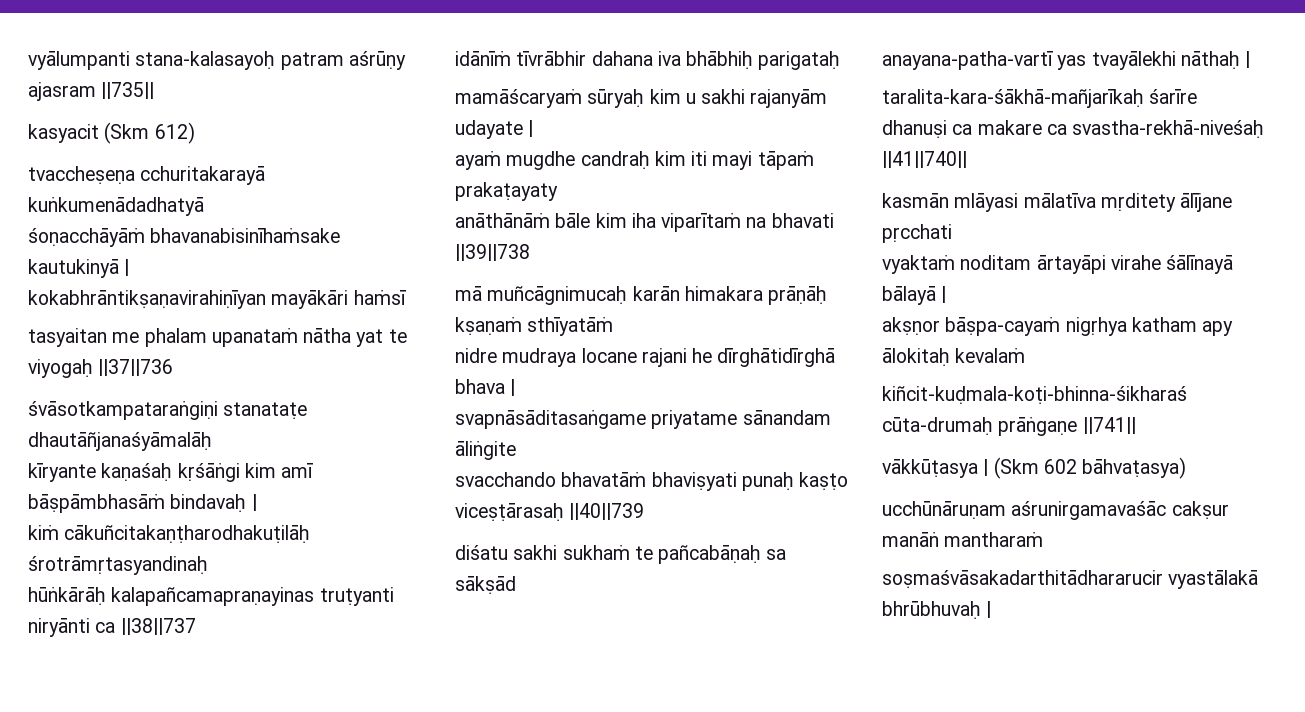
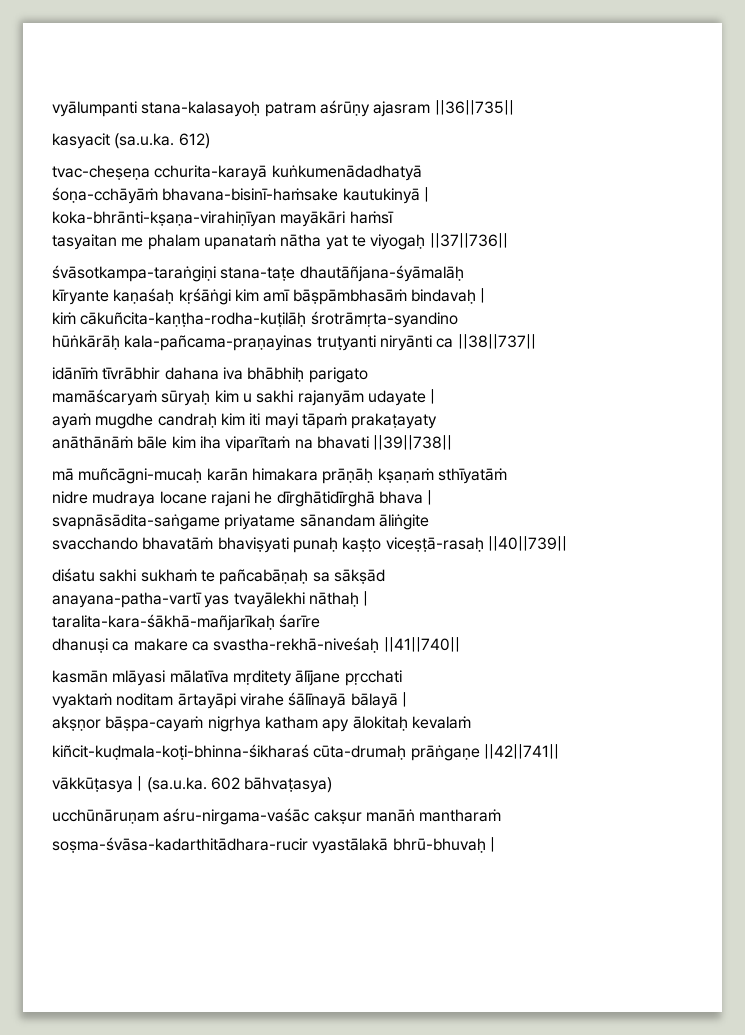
- vyālumpanti stana-kalasayoḥ patram aśrūṇy ajasram ||735||
+ vyālumpanti stana-kalasayoḥ patram aśrūṇy ajasram ||36||735||
- kasyacit (Skm 612)
+ kasyacit (sa.u.ka. 612)
- tvaccheṣeṇa cchuritakarayā kuṅkumenādadhatyā
+ tvac-cheṣeṇa cchurita-karayā kuṅkumenādadhatyā
- śoṇacchāyāṁ bhavanabisinīhaṁsake kautukinyā |
+ śoṇa-cchāyāṁ bhavana-bisinī-haṁsake kautukinyā |
- kokabhrāntikṣaṇavirahiṇīyan mayākāri haṁsī
+ koka-bhrānti-kṣaṇa-virahiṇīyan mayākāri haṁsī
- tasyaitan me phalam upanataṁ nātha yat te viyogaḥ ||37||736
- śvāsotkampataraṅgiṇi stanataṭe dhautāñjanaśyāmalāḥ
+ tasyaitan me phalam upanataṁ nātha yat te viyogaḥ ||37||736||
+ śvāsotkampa-taraṅgiṇi stana-taṭe dhautāñjana-śyāmalāḥ
- kiṁ cākuñcitakaṇṭharodhakuṭilāḥ śrotrāmṛtasyandinaḥ
+ kiṁ cākuñcita-kaṇṭha-rodha-kuṭilāḥ śrotrāmṛta-syandino
- hūṅkārāḥ kalapañcamapraṇayinas truṭyanti niryānti ca ||38||737
+ hūṅkārāḥ kala-pañcama-praṇayinas truṭyanti niryānti ca ||38||737||
- idānīṁ tīvrābhir dahana iva bhābhiḥ parigataḥ
+ idānīṁ tīvrābhir dahana iva bhābhiḥ parigato
- anāthānāṁ bāle kim iha viparītaṁ na bhavati ||39||738
+ anāthānāṁ bāle kim iha viparītaṁ na bhavati ||39||738||
- mā muñcāgnimucaḥ karān himakara prāṇāḥ kṣaṇaṁ sthīyatāṁ
+ mā muñcāgni-mucaḥ karān himakara prāṇāḥ kṣaṇaṁ sthīyatāṁ
- svapnāsāditasaṅgame priyatame sānandam āliṅgite
+ svapnāsādita-saṅgame priyatame sānandam āliṅgite
- svacchando bhavatāṁ bhaviṣyati punaḥ kaṣṭo viceṣṭārasaḥ ||40||739
+ svacchando bhavatāṁ bhaviṣyati punaḥ kaṣṭo viceṣṭā-rasaḥ ||40||739||
- kiñcit-kuḍmala-koṭi-bhinna-śikharaś cūta-drumaḥ prāṅgaṇe ||741||
+ kiñcit-kuḍmala-koṭi-bhinna-śikharaś cūta-drumaḥ prāṅgaṇe ||42||741||
- vākkūṭasya | (Skm 602 bāhvaṭasya)
+ vākkūṭasya | (sa.u.ka. 602 bāhvaṭasya)
- ucchūnāruṇam aśrunirgamavaśāc cakṣur manāṅ mantharaṁ
+ ucchūnāruṇam aśru-nirgama-vaśāc cakṣur manāṅ mantharaṁ
- soṣmaśvāsakadarthitādhararucir vyastālakā bhrūbhuvaḥ |
+ soṣma-śvāsa-kadarthitādhara-rucir vyastālakā bhrū-bhuvaḥ |

